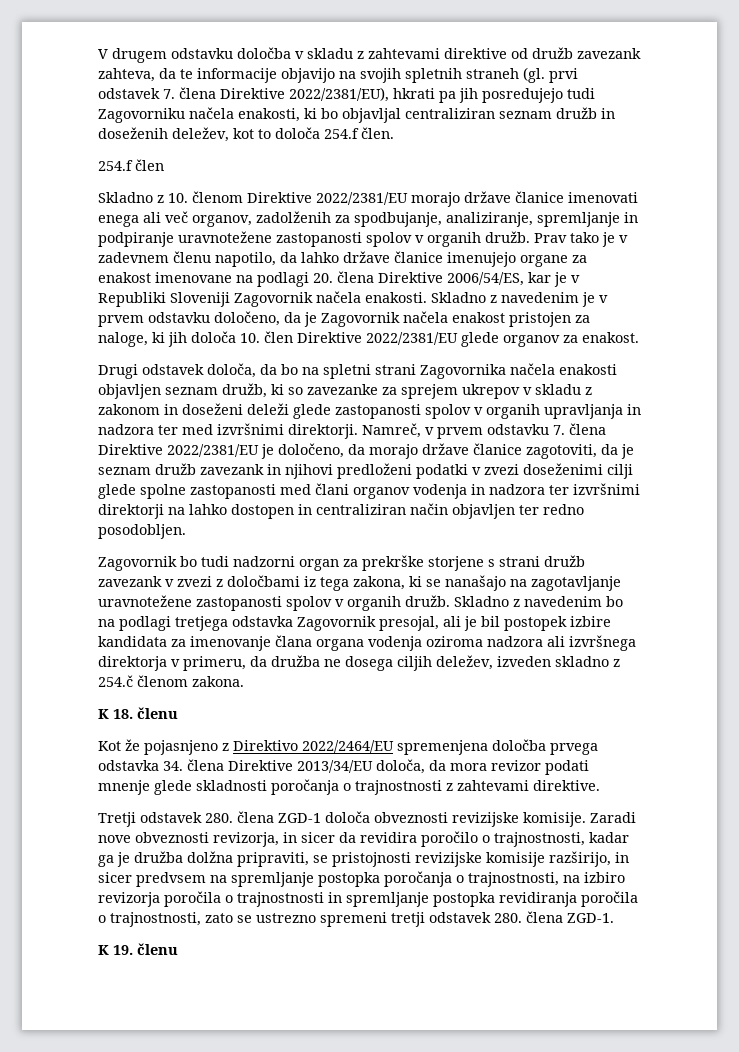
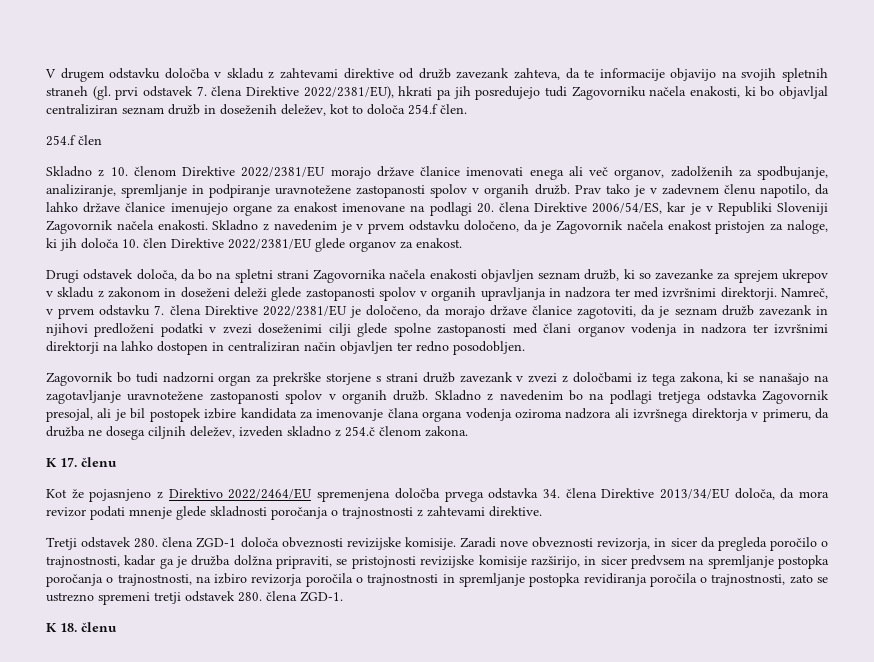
- Skladno z navedenim bo na podlagi tretjega odstavka Zagovornik presojal, ali je bil postopek izbire kandidata za imenovanje člana organa vodenja oziroma nadzora ali izvršnega direktorja v primeru, da družba ne dosega ciljih deležev, izveden skladno z 254.č členom zakona.
+ Skladno z navedenim bo na podlagi tretjega odstavka Zagovornik presojal, ali je bil postopek izbire kandidata za imenovanje člana organa vodenja oziroma nadzora ali izvršnega direktorja v primeru, da družba ne dosega ciljnih deležev, izveden skladno z 254.č členom zakona.
- K 18. členu
+ K 17. členu
- Zaradi nove obveznosti revizorja, in sicer da revidira poročilo o trajnostnosti, kadar ga je družba dolžna pripraviti, se pristojnosti revizijske komisije razširijo, in sicer predvsem na spremljanje postopka poročanja o trajnostnosti, na izbiro revizorja poročila o trajnostnosti in spremljanje postopka revidiranja poročila o trajnostnosti, zato se ustrezno spremeni tretji odstavek 280. člena ZGD-1.
+ Zaradi nove obveznosti revizorja, in sicer da pregleda poročilo o trajnostnosti, kadar ga je družba dolžna pripraviti, se pristojnosti revizijske komisije razširijo, in sicer predvsem na spremljanje postopka poročanja o trajnostnosti, na izbiro revizorja poročila o trajnostnosti in spremljanje postopka revidiranja poročila o trajnostnosti, zato se ustrezno spremeni tretji odstavek 280. člena ZGD-1.
- K 19. členu
+ K 18. členu

